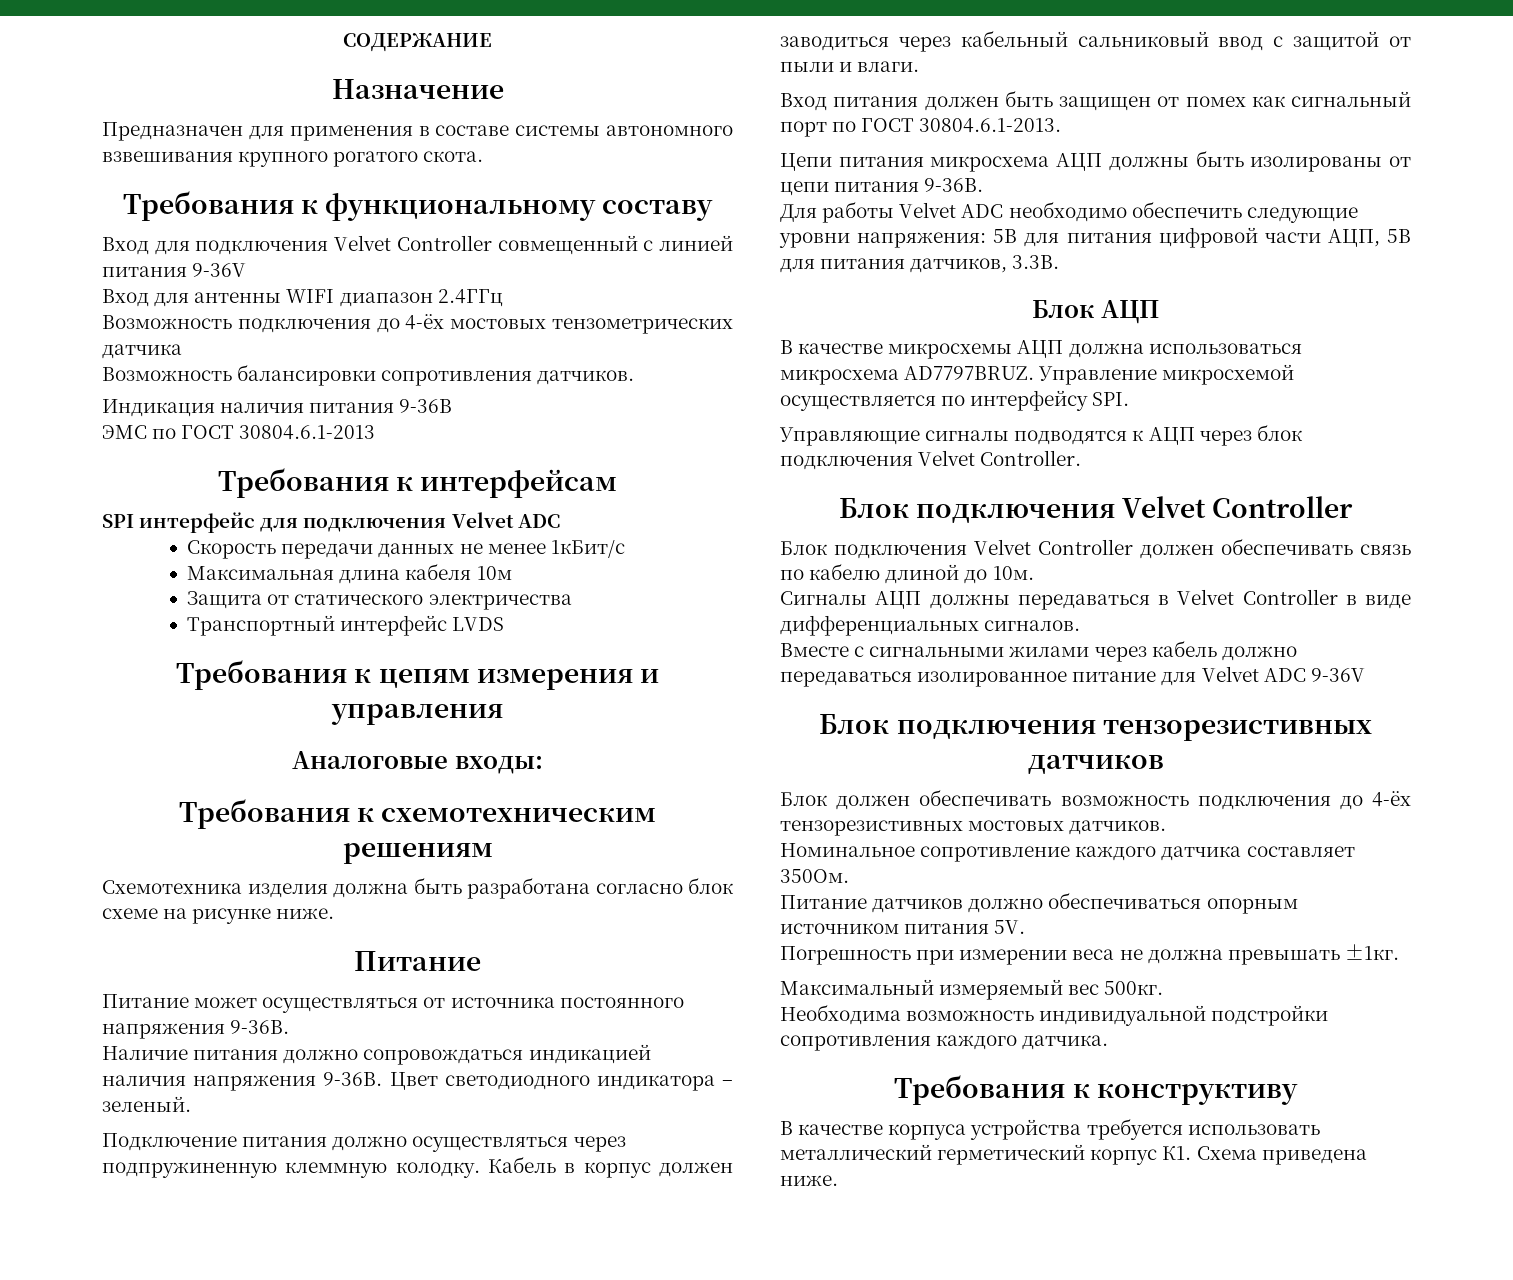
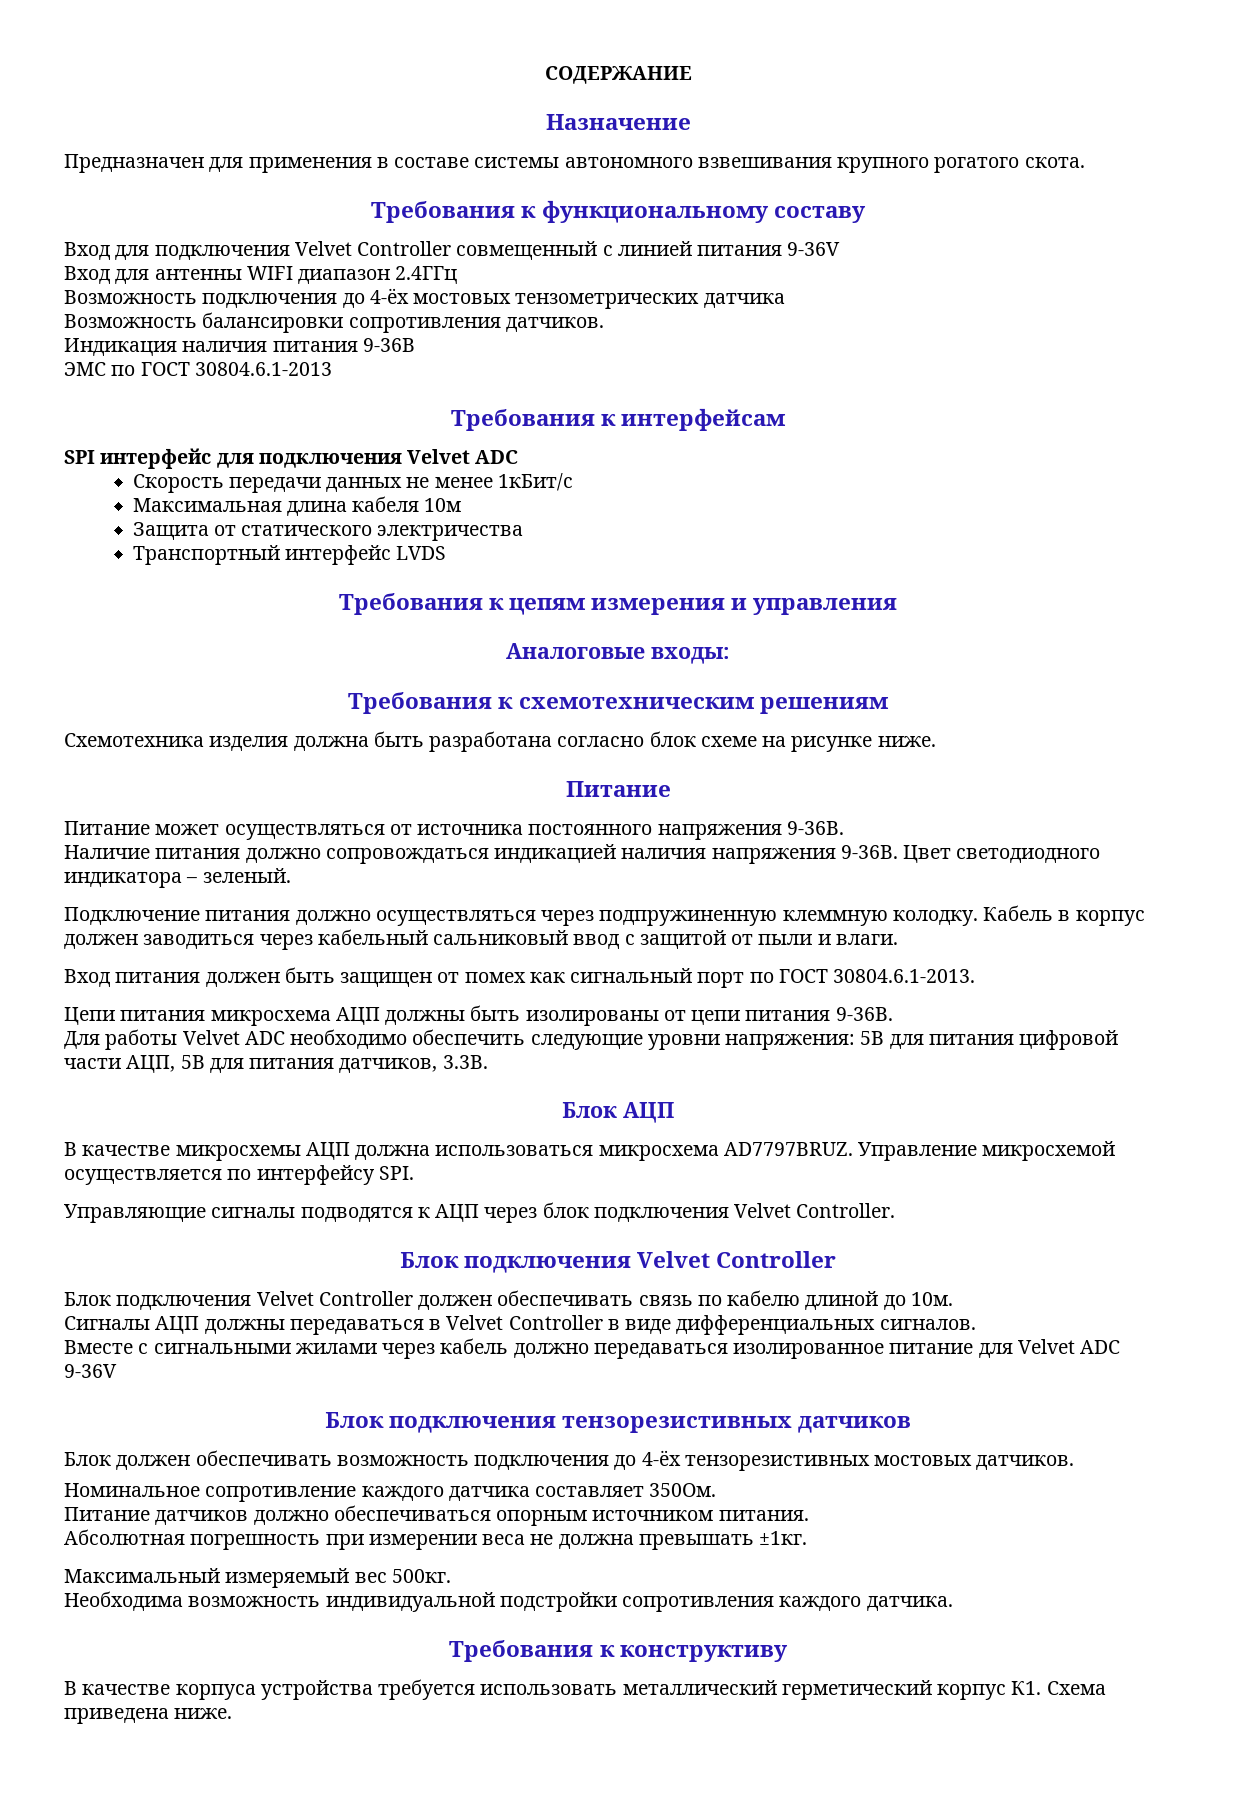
- Питание датчиков должно обеспечиваться опорным источником питания 5V.
- Погрешность при измерении веса не должна превышать ±1кг.
+ Питание датчиков должно обеспечиваться опорным источником питания.
+ Абсолютная погрешность при измерении веса не должна превышать ±1кг.

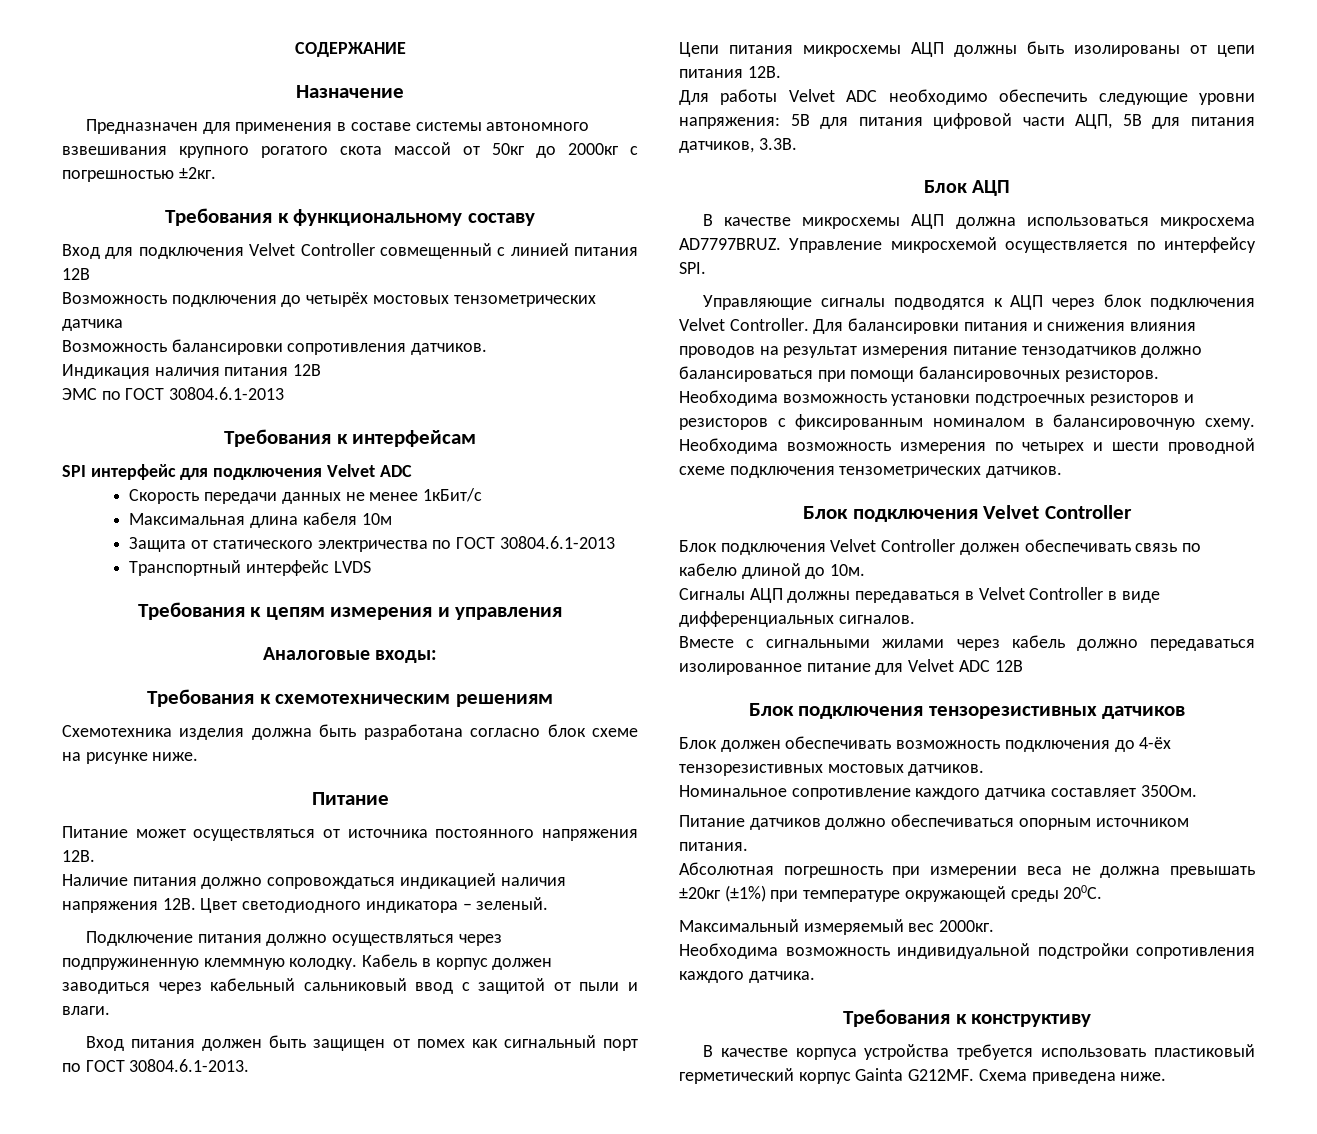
- Предназначен для применения в составе системы автономного взвешивания крупного рогатого скота.
+ Предназначен для применения в составе системы автономного взвешивания крупного рогатого скота массой от 50кг до 2000кг с погрешностью ±2кг.
- Вход для подключения Velvet Controller совмещенный с линией питания 9-36V
- Вход для антенны WIFI диапазон 2.4ГГц
+ Вход для подключения Velvet Controller совмещенный с линией питания 12В
- Возможность подключения до 4-ёх мостовых тензометрических датчика
+ Возможность подключения до четырёх мостовых тензометрических датчика
- Индикация наличия питания 9-36В
+ Индикация наличия питания 12В
- Защита от статического электричества
+ Защита от статического электричества по ГОСТ 30804.6.1-2013
- Питание может осуществляться от источника постоянного напряжения 9-36В.
+ Питание может осуществляться от источника постоянного напряжения 12В.
- Наличие питания должно сопровождаться индикацией наличия напряжения 9-36В.
+ Наличие питания должно сопровождаться индикацией наличия напряжения 12В.
- Цепи питания микросхема АЦП должны быть изолированы от цепи питания 9-36В.
+ Цепи питания микросхемы АЦП должны быть изолированы от цепи питания 12В.
+ Для балансировки питания и снижения влияния проводов на результат измерения питание тензодатчиков должно балансироваться при помощи балансировочных резисторов. Необходима возможность установки подстроечных резисторов и резисторов с фиксированным номиналом в балансировочную схему. Необходима возможность измерения по четырех и шести проводной схеме подключения тензометрических датчиков.
- Вместе с сигнальными жилами через кабель должно передаваться изолированное питание для Velvet ADC 9-36V
+ Вместе с сигнальными жилами через кабель должно передаваться изолированное питание для Velvet ADC 12В
- Абсолютная погрешность при измерении веса не должна превышать ±1кг.
+ Абсолютная погрешность при измерении веса не должна превышать ±20кг (±1%) при температуре окружающей среды 200C.
- Максимальный измеряемый вес 500кг.
+ Максимальный измеряемый вес 2000кг.
- В качестве корпуса устройства требуется использовать металлический герметический корпус К1. Схема приведена ниже.
+ В качестве корпуса устройства требуется использовать пластиковый герметический корпус Gainta G212MF. Схема приведена ниже.

